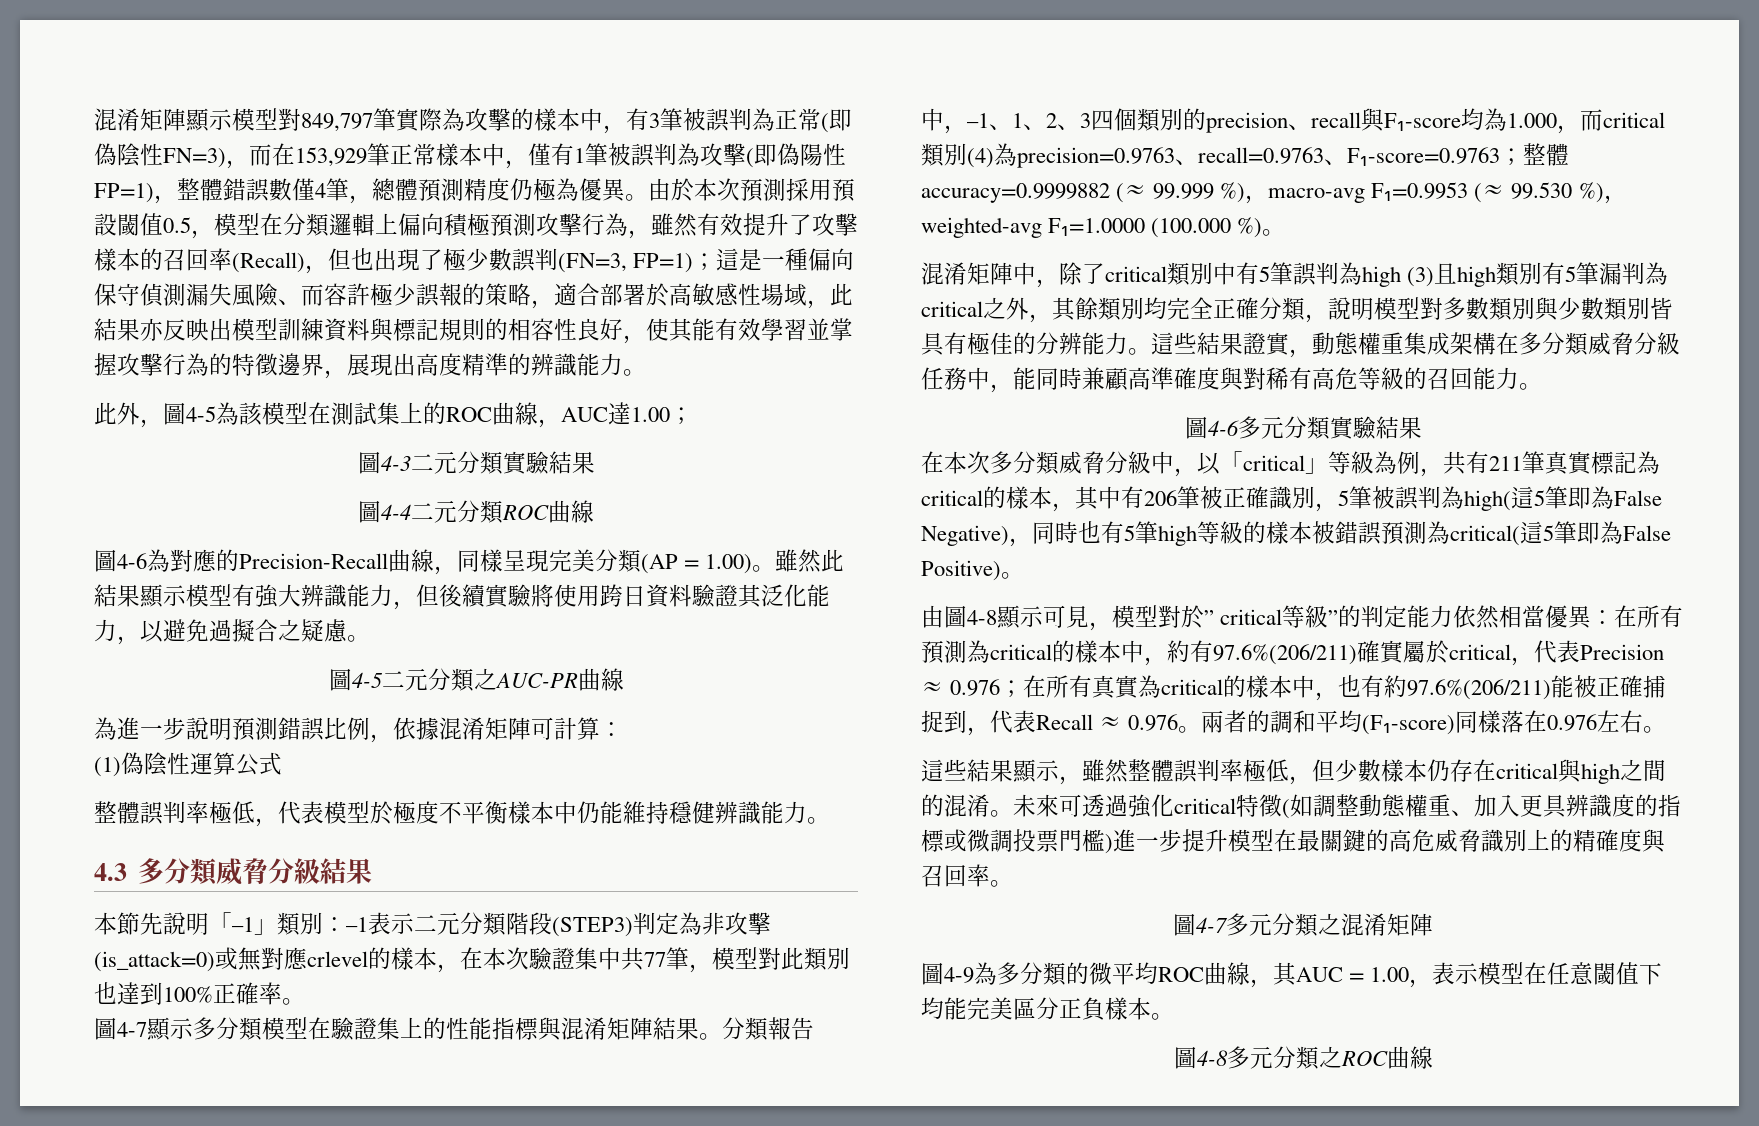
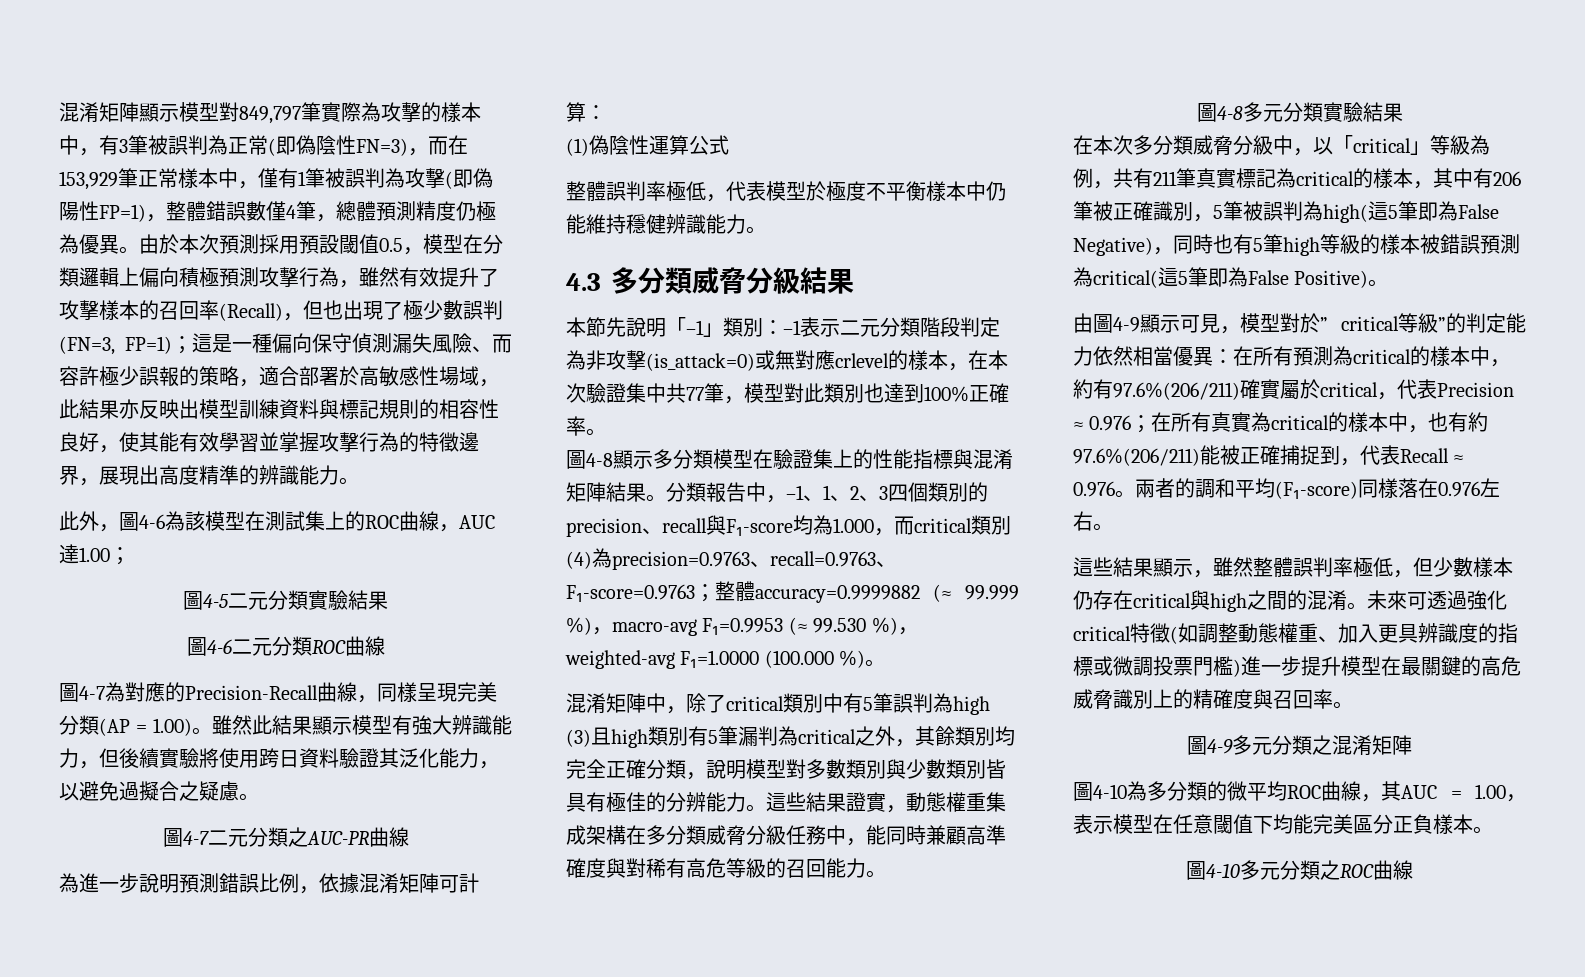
- 此外，圖4-5為該模型在測試集上的ROC曲線，AUC達1.00；
+ 此外，圖4-6為該模型在測試集上的ROC曲線，AUC達1.00；
- 圖4-3二元分類實驗結果
+ 圖4-5二元分類實驗結果
- 圖4-4二元分類ROC曲線
+ 圖4-6二元分類ROC曲線
- 圖4-6為對應的Precision-Recall曲線，同樣呈現完美分類(AP = 1.00)。
+ 圖4-7為對應的Precision-Recall曲線，同樣呈現完美分類(AP = 1.00)。
- 圖4-5二元分類之AUC-PR曲線
+ 圖4-7二元分類之AUC-PR曲線
- 本節先說明「–1」類別：–1表示二元分類階段(STEP3)判定為非攻擊(is_attack=0)或無對應crlevel的樣本，在本次驗證集中共77筆，模型對此類別也達到100%正確率。
+ 本節先說明「–1」類別：–1表示二元分類階段判定為非攻擊(is_attack=0)或無對應crlevel的樣本，在本次驗證集中共77筆，模型對此類別也達到100%正確率。
- 圖4-7顯示多分類模型在驗證集上的性能指標與混淆矩陣結果。
+ 圖4-8顯示多分類模型在驗證集上的性能指標與混淆矩陣結果。
- 圖4-6多元分類實驗結果
+ 圖4-8多元分類實驗結果
- 由圖4-8顯示可見，模型對於” critical等級”的判定能力依然相當優異：在所有預測為critical的樣本中，約有97.6%(206/211)確實屬於critical，代表Precision ≈ 0.976；在所有真實為critical的樣本中，也有約97.6%(206/211)能被正確捕捉到，代表Recall ≈ 0.976。
+ 由圖4-9顯示可見，模型對於” critical等級”的判定能力依然相當優異：在所有預測為critical的樣本中，約有97.6%(206/211)確實屬於critical，代表Precision ≈ 0.976；在所有真實為critical的樣本中，也有約97.6%(206/211)能被正確捕捉到，代表Recall ≈ 0.976。
- 圖4-7多元分類之混淆矩陣
+ 圖4-9多元分類之混淆矩陣
- 圖4-9為多分類的微平均ROC曲線，其AUC = 1.00，表示模型在任意閾值下均能完美區分正負樣本。
+ 圖4-10為多分類的微平均ROC曲線，其AUC = 1.00，表示模型在任意閾值下均能完美區分正負樣本。
- 圖4-8多元分類之ROC曲線
+ 圖4-10多元分類之ROC曲線

